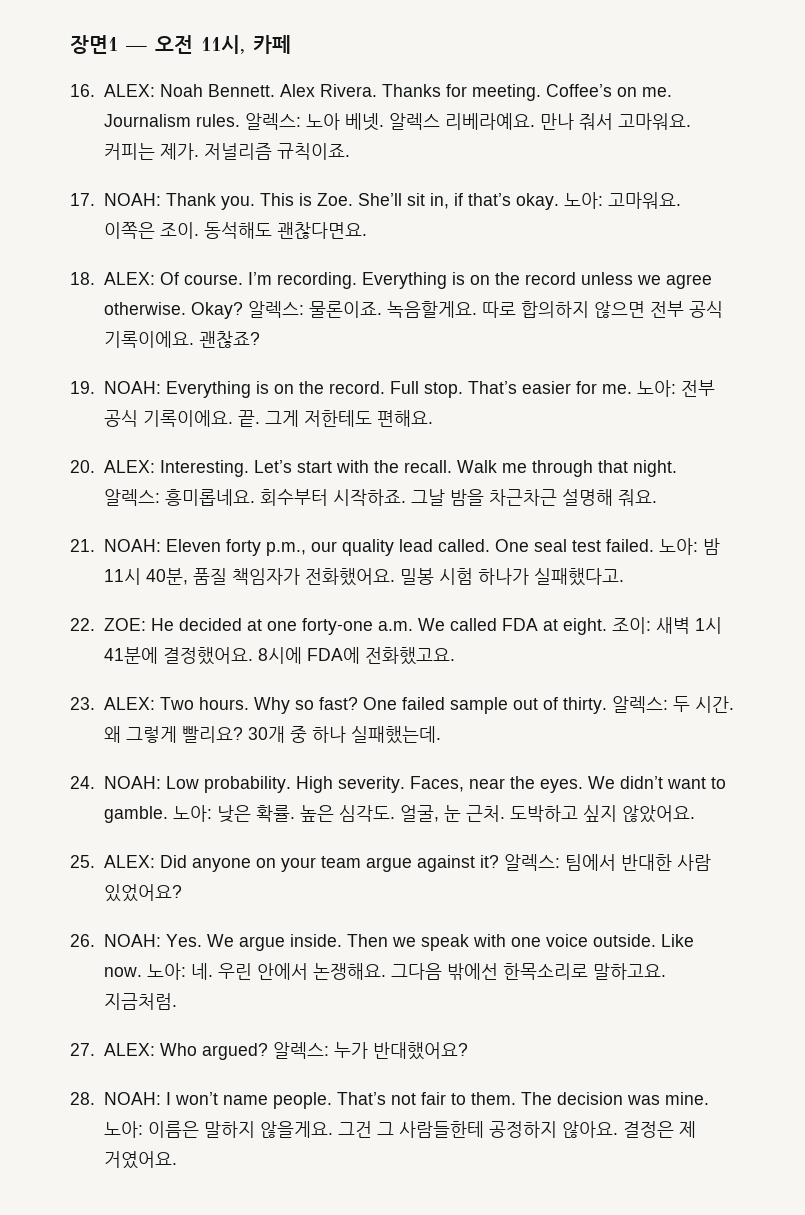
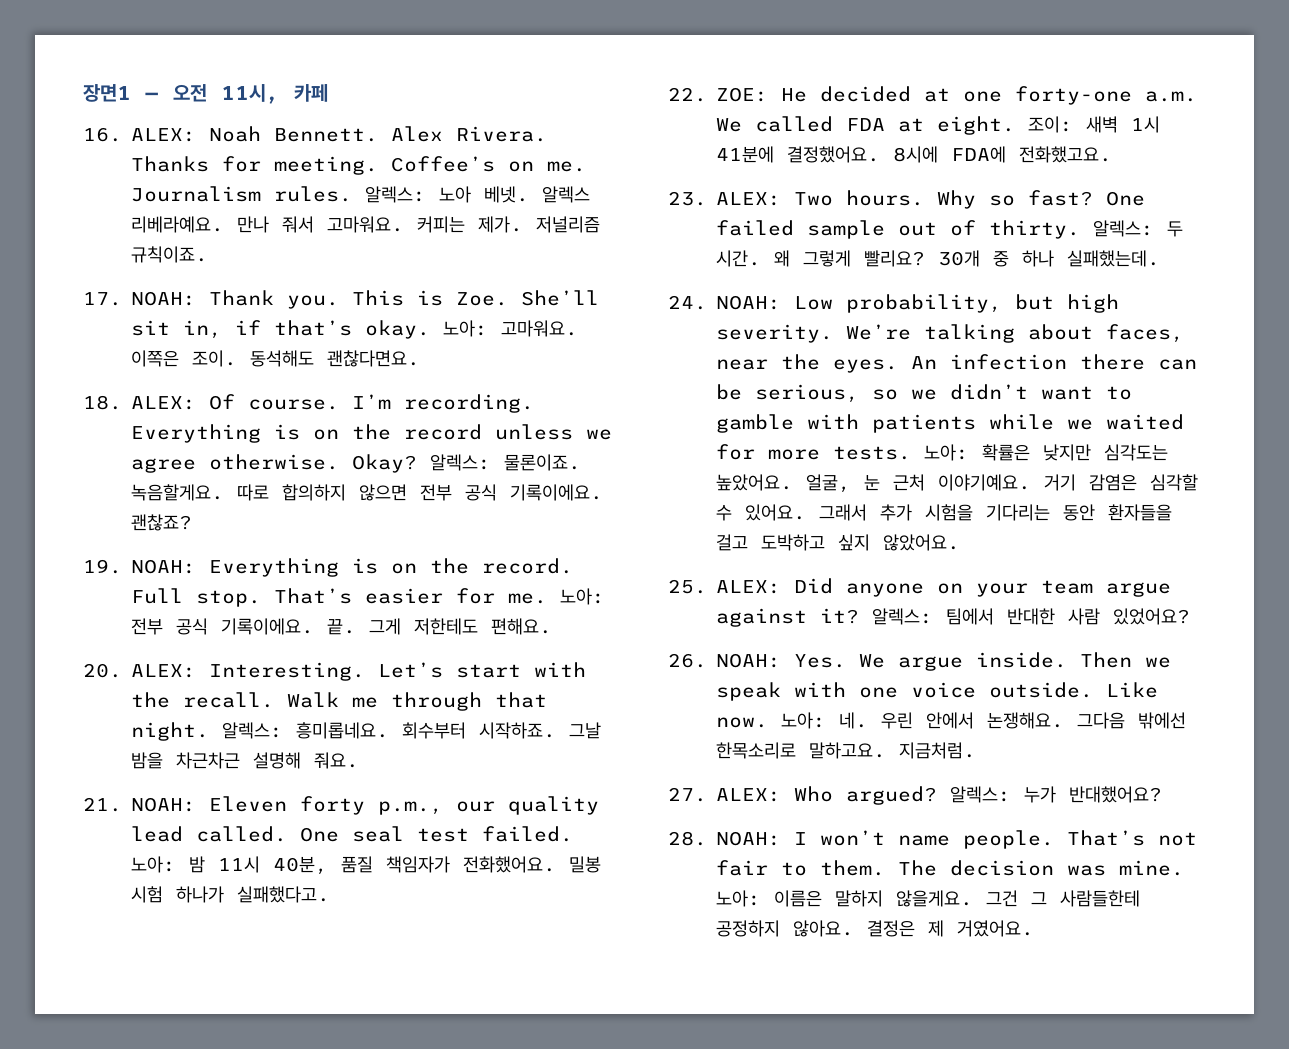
- 24. NOAH: Low probability. High severity. Faces, near the eyes. We didn’t want to gamble. 노아: 낮은 확률. 높은 심각도. 얼굴, 눈 근처. 도박하고 싶지 않았어요.
+ 24. NOAH: Low probability, but high severity. We’re talking about faces, near the eyes. An infection there can be serious, so we didn’t want to gamble with patients while we waited for more tests. 노아: 확률은 낮지만 심각도는 높았어요. 얼굴, 눈 근처 이야기예요. 거기 감염은 심각할 수 있어요. 그래서 추가 시험을 기다리는 동안 환자들을 걸고 도박하고 싶지 않았어요.

